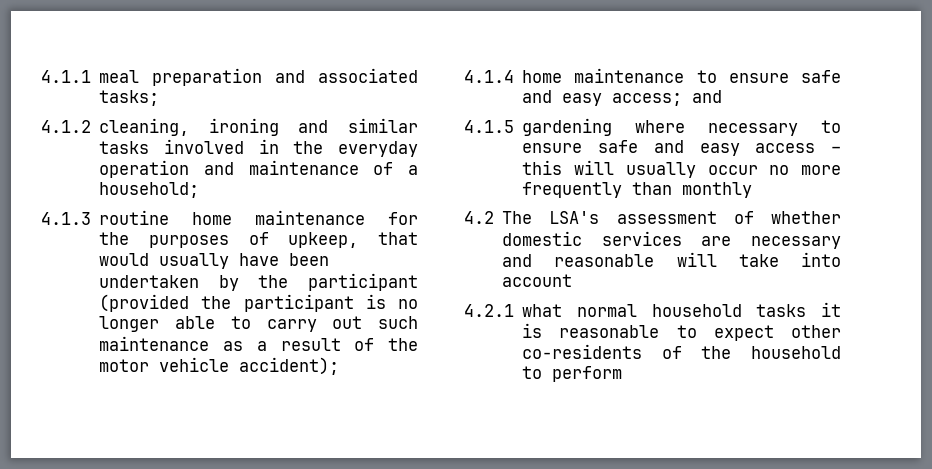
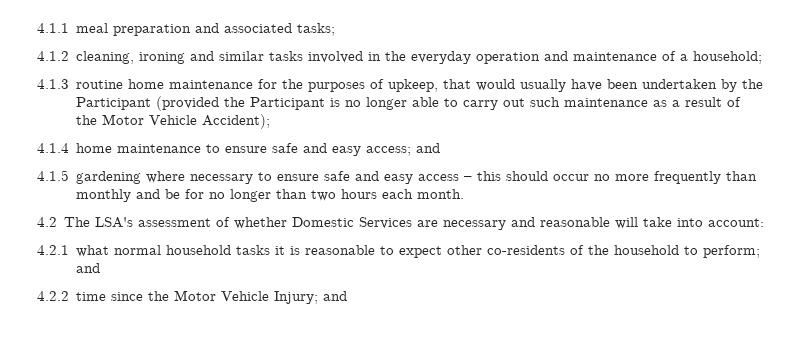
- 4.1.3 routine home maintenance for the purposes of upkeep, that would usually have been undertaken by the participant (provided the participant is no longer able to carry out such maintenance as a result of the motor vehicle accident);
+ 4.1.3 routine home maintenance for the purposes of upkeep, that would usually have been undertaken by the Participant (provided the Participant is no longer able to carry out such maintenance as a result of the Motor Vehicle Accident);
- 4.1.5 gardening where necessary to ensure safe and easy access – this will usually occur no more frequently than monthly
+ 4.1.5 gardening where necessary to ensure safe and easy access – this should occur no more frequently than monthly and be for no longer than two hours each month.
- 4.2 The LSA's assessment of whether domestic services are necessary and reasonable will take into account
+ 4.2 The LSA's assessment of whether Domestic Services are necessary and reasonable will take into account:
- 4.2.1 what normal household tasks it is reasonable to expect other co-residents of the household to perform
+ 4.2.1 what normal household tasks it is reasonable to expect other co-residents of the household to perform; and
+ 4.2.2 time since the Motor Vehicle Injury; and

